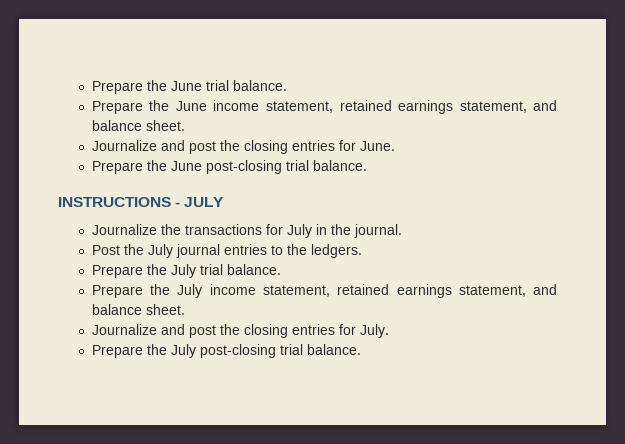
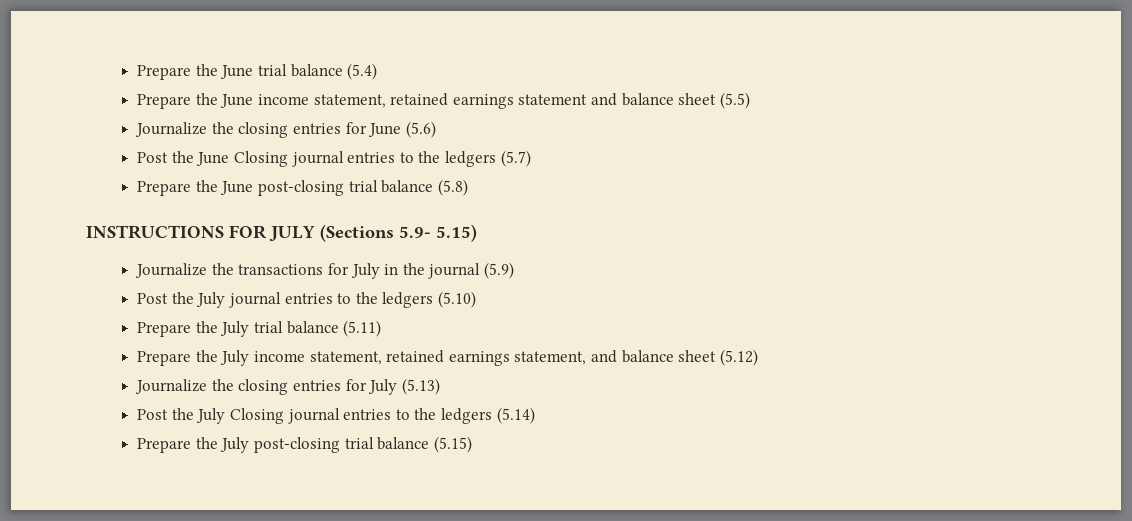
- Prepare the June trial balance.
+ Prepare the June trial balance (5.4)
- Prepare the June income statement, retained earnings statement, and balance sheet.
- Journalize and post the closing entries for June.
+ Prepare the June income statement, retained earnings statement and balance sheet (5.5)
+ Journalize the closing entries for June (5.6)
+ Post the June Closing journal entries to the ledgers (5.7)
- Prepare the June post-closing trial balance.
+ Prepare the June post-closing trial balance (5.8)
- INSTRUCTIONS - JULY
+ INSTRUCTIONS FOR JULY (Sections 5.9- 5.15)
- Journalize the transactions for July in the journal.
+ Journalize the transactions for July in the journal (5.9)
- Post the July journal entries to the ledgers.
+ Post the July journal entries to the ledgers (5.10)
- Prepare the July trial balance.
+ Prepare the July trial balance (5.11)
- Prepare the July income statement, retained earnings statement, and balance sheet.
- Journalize and post the closing entries for July.
+ Prepare the July income statement, retained earnings statement, and balance sheet (5.12)
+ Journalize the closing entries for July (5.13)
+ Post the July Closing journal entries to the ledgers (5.14)
- Prepare the July post-closing trial balance.
+ Prepare the July post-closing trial balance (5.15)

